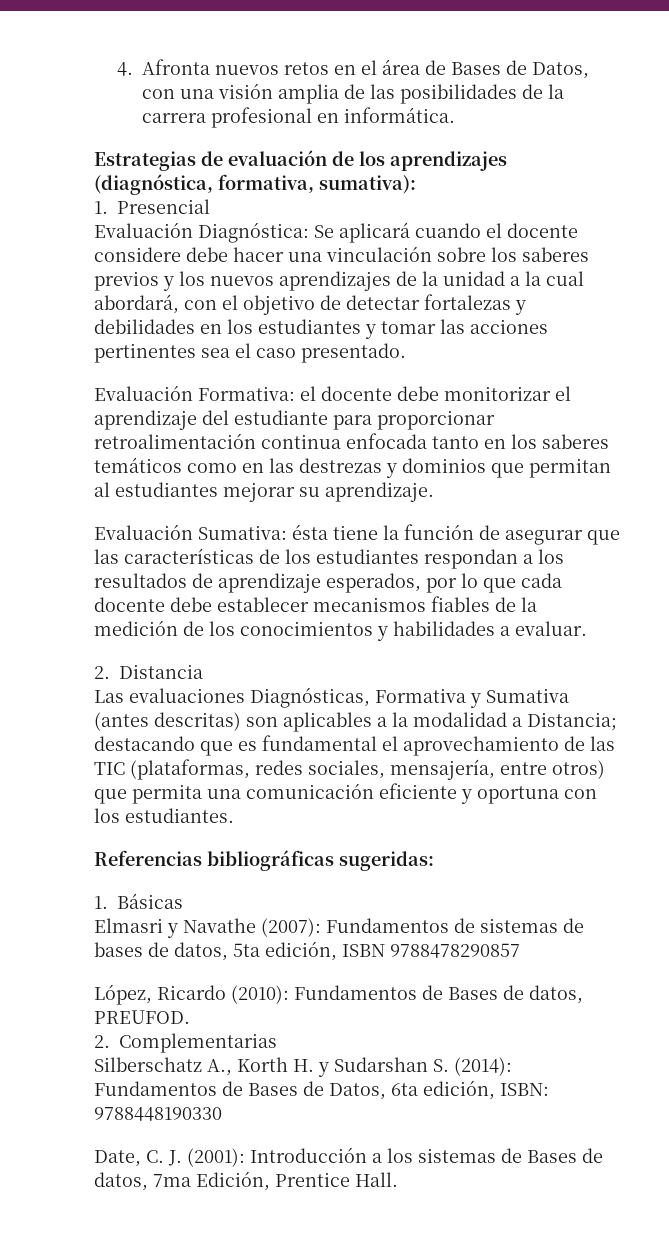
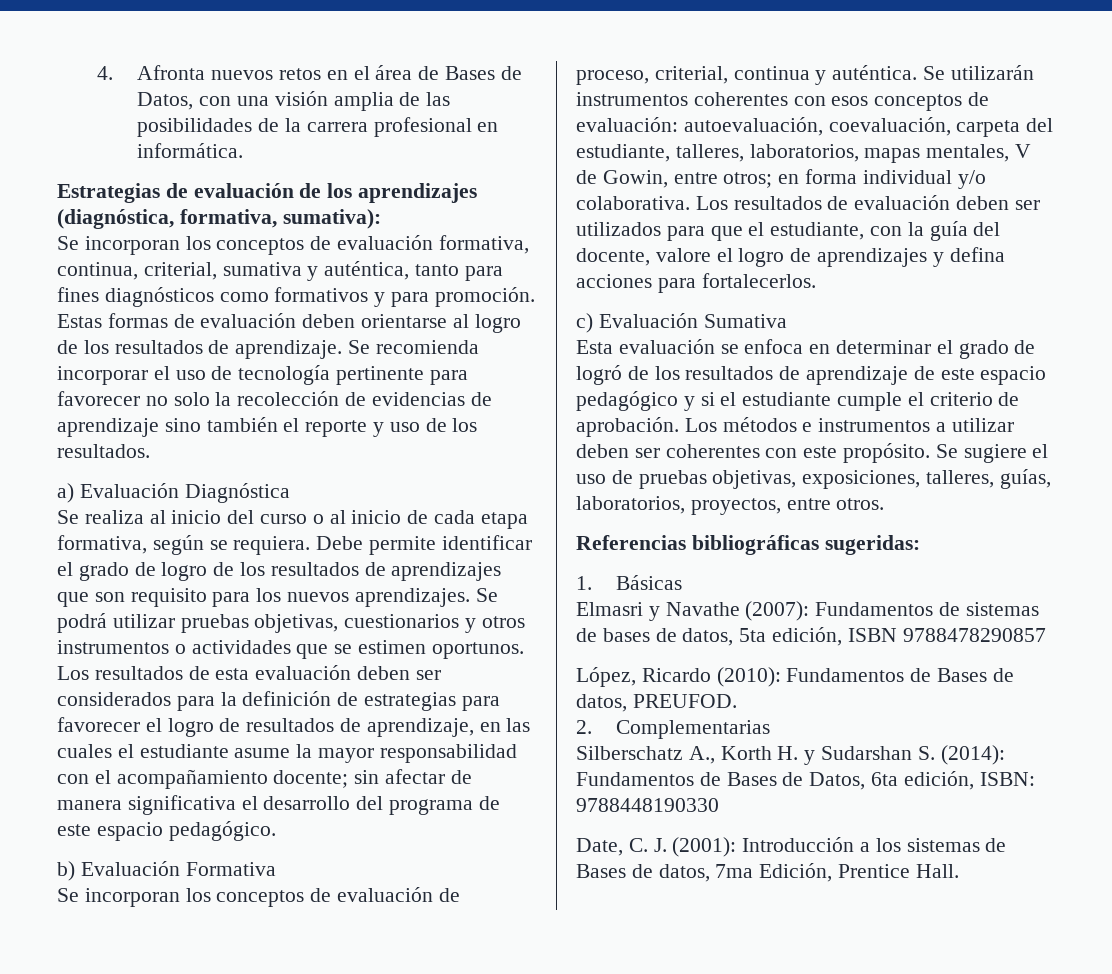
- 1. Presencial
- Evaluación Diagnóstica: Se aplicará cuando el docente considere debe hacer una vinculación sobre los saberes previos y los nuevos aprendizajes de la unidad a la cual abordará, con el objetivo de detectar fortalezas y debilidades en los estudiantes y tomar las acciones pertinentes sea el caso presentado.
- Evaluación Formativa: el docente debe monitorizar el aprendizaje del estudiante para proporcionar retroalimentación continua enfocada tanto en los saberes temáticos como en las destrezas y dominios que permitan al estudiantes mejorar su aprendizaje.
- Evaluación Sumativa: ésta tiene la función de asegurar que las características de los estudiantes respondan a los resultados de aprendizaje esperados, por lo que cada docente debe establecer mecanismos fiables de la medición de los conocimientos y habilidades a evaluar.
- 2. Distancia
- Las evaluaciones Diagnósticas, Formativa y Sumativa (antes descritas) son aplicables a la modalidad a Distancia; destacando que es fundamental el aprovechamiento de las TIC (plataformas, redes sociales, mensajería, entre otros) que permita una comunicación eficiente y oportuna con los estudiantes.
+ Se incorporan los conceptos de evaluación formativa, continua, criterial, sumativa y auténtica, tanto para fines diagnósticos como formativos y para promoción. Estas formas de evaluación deben orientarse al logro de los resultados de aprendizaje. Se recomienda incorporar el uso de tecnología pertinente para favorecer no solo la recolección de evidencias de aprendizaje sino también el reporte y uso de los resultados.
+ a) Evaluación Diagnóstica
+ Se realiza al inicio del curso o al inicio de cada etapa formativa, según se requiera. Debe permite identificar el grado de logro de los resultados de aprendizajes que son requisito para los nuevos aprendizajes. Se podrá utilizar pruebas objetivas, cuestionarios y otros instrumentos o actividades que se estimen oportunos. Los resultados de esta evaluación deben ser considerados para la definición de estrategias para favorecer el logro de resultados de aprendizaje, en las cuales el estudiante asume la mayor responsabilidad con el acompañamiento docente; sin afectar de manera significativa el desarrollo del programa de este espacio pedagógico.
+ b) Evaluación Formativa
+ Se incorporan los conceptos de evaluación de proceso, criterial, continua y auténtica. Se utilizarán instrumentos coherentes con esos conceptos de evaluación: autoevaluación, coevaluación, carpeta del estudiante, talleres, laboratorios, mapas mentales, V de Gowin, entre otros; en forma individual y/o colaborativa. Los resultados de evaluación deben ser utilizados para que el estudiante, con la guía del docente, valore el logro de aprendizajes y defina acciones para fortalecerlos.
+ c) Evaluación Sumativa
+ Esta evaluación se enfoca en determinar el grado de logró de los resultados de aprendizaje de este espacio pedagógico y si el estudiante cumple el criterio de aprobación. Los métodos e instrumentos a utilizar deben ser coherentes con este propósito. Se sugiere el uso de pruebas objetivas, exposiciones, talleres, guías, laboratorios, proyectos, entre otros.

